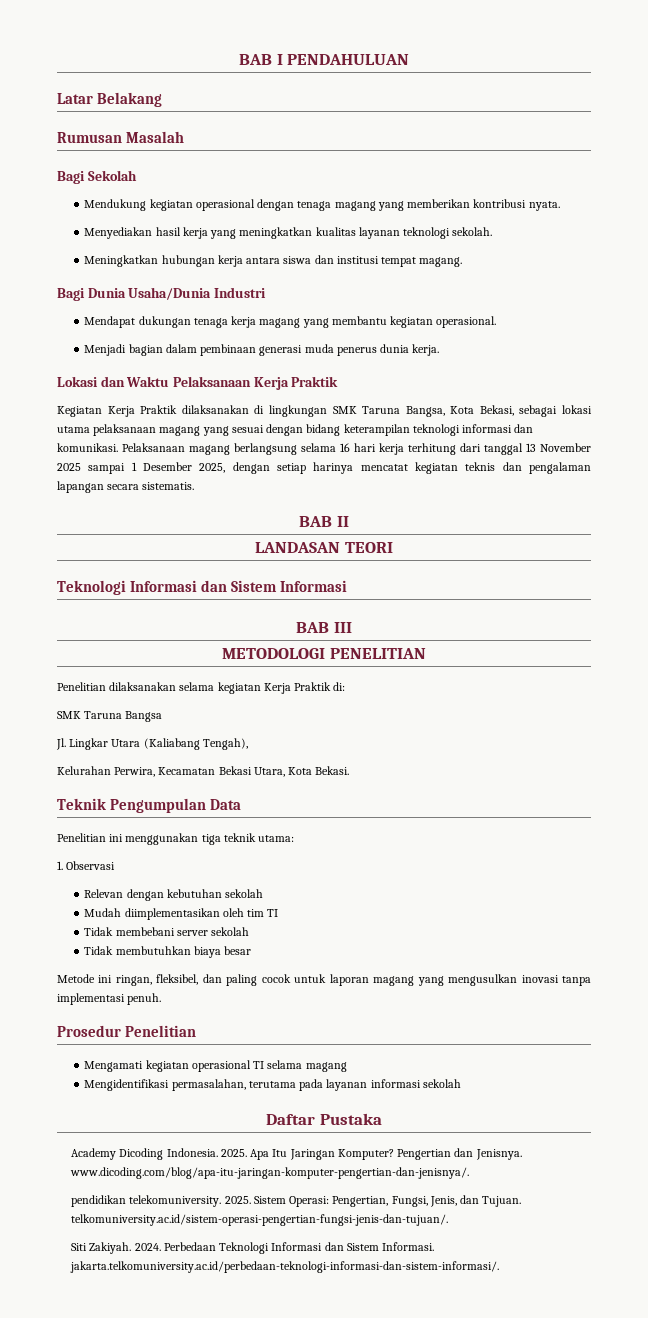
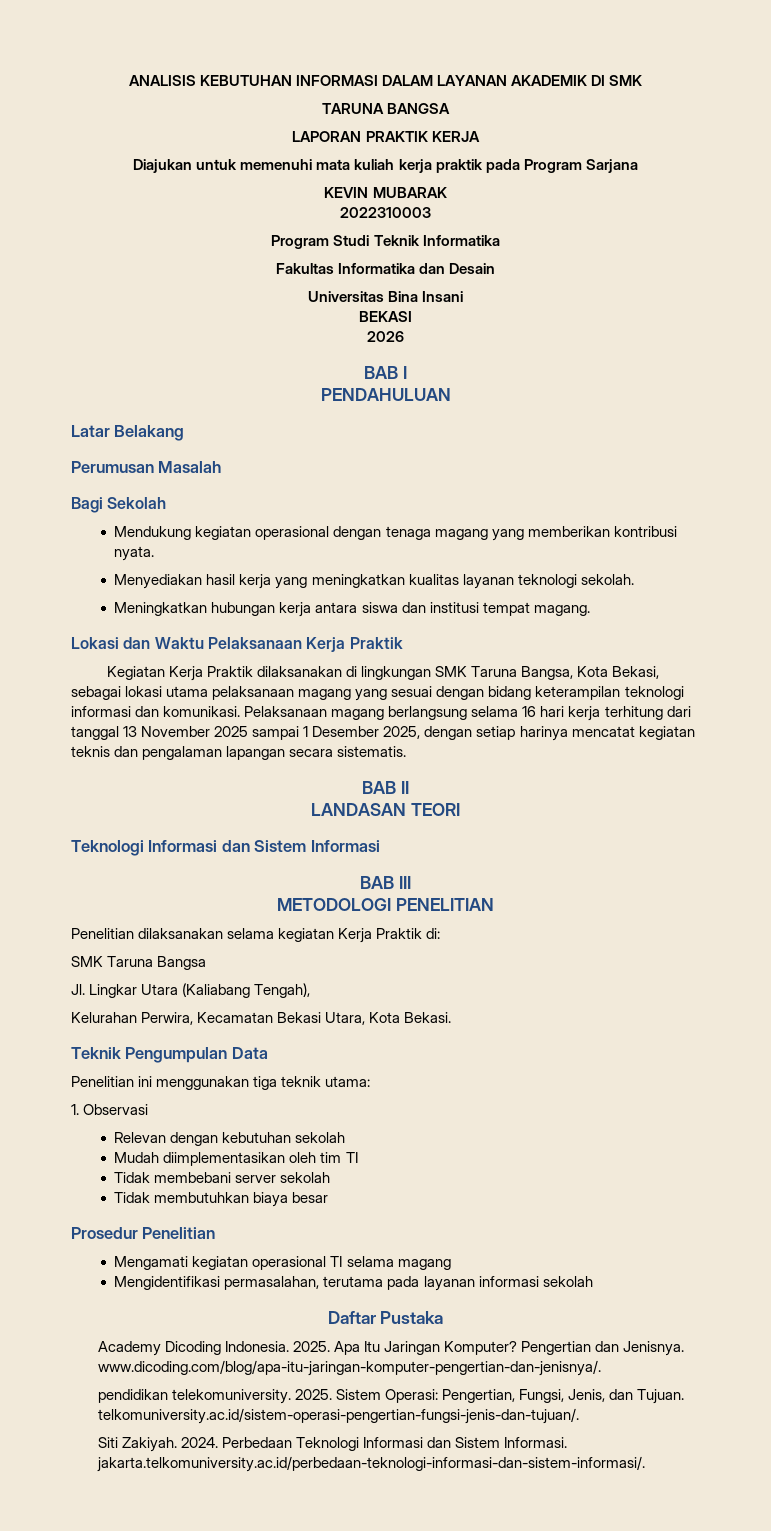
+ ANALISIS KEBUTUHAN INFORMASI DALAM LAYANAN AKADEMIK DI SMK
+ TARUNA BANGSA
+ LAPORAN PRAKTIK KERJA
+ Diajukan untuk memenuhi mata kuliah kerja praktik pada Program Sarjana
+ KEVIN MUBARAK
+ 2022310003
+ Program Studi Teknik Informatika
+ Fakultas Informatika dan Desain
+ Universitas Bina Insani
+ BEKASI
+ 2026
- BAB I PENDAHULUAN
+ BAB I
+ PENDAHULUAN
- Rumusan Masalah
+ Perumusan Masalah
- Bagi Dunia Usaha/Dunia Industri
- Mendapat dukungan tenaga kerja magang yang membantu kegiatan operasional.
- Menjadi bagian dalam pembinaan generasi muda penerus dunia kerja.
- Metode ini ringan, fleksibel, dan paling cocok untuk laporan magang yang mengusulkan inovasi tanpa implementasi penuh.

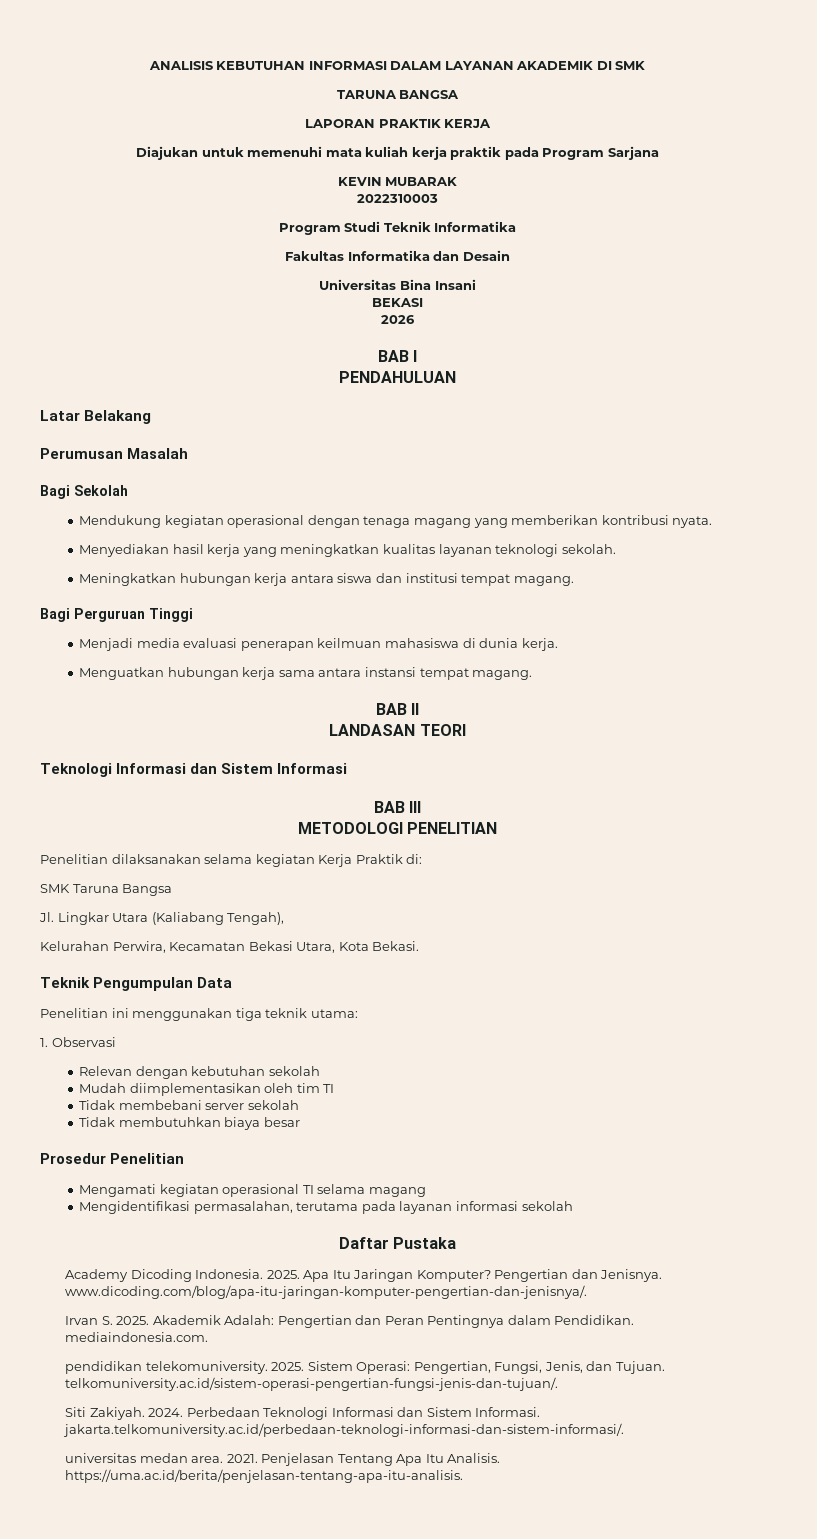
- Lokasi dan Waktu Pelaksanaan Kerja Praktik
- Kegiatan Kerja Praktik dilaksanakan di lingkungan SMK Taruna Bangsa, Kota Bekasi, sebagai lokasi utama pelaksanaan magang yang sesuai dengan bidang keterampilan teknologi informasi dan komunikasi. Pelaksanaan magang berlangsung selama 16 hari kerja terhitung dari tanggal 13 November 2025 sampai 1 Desember 2025, dengan setiap harinya mencatat kegiatan teknis dan pengalaman lapangan secara sistematis.
+ Bagi Perguruan Tinggi
+ Menjadi media evaluasi penerapan keilmuan mahasiswa di dunia kerja.
+ Menguatkan hubungan kerja sama antara instansi tempat magang.
+ Irvan S. 2025. Akademik Adalah: Pengertian dan Peran Pentingnya dalam Pendidikan. mediaindonesia.com.
+ universitas medan area. 2021. Penjelasan Tentang Apa Itu Analisis. https://uma.ac.id/berita/penjelasan-tentang-apa-itu-analisis.

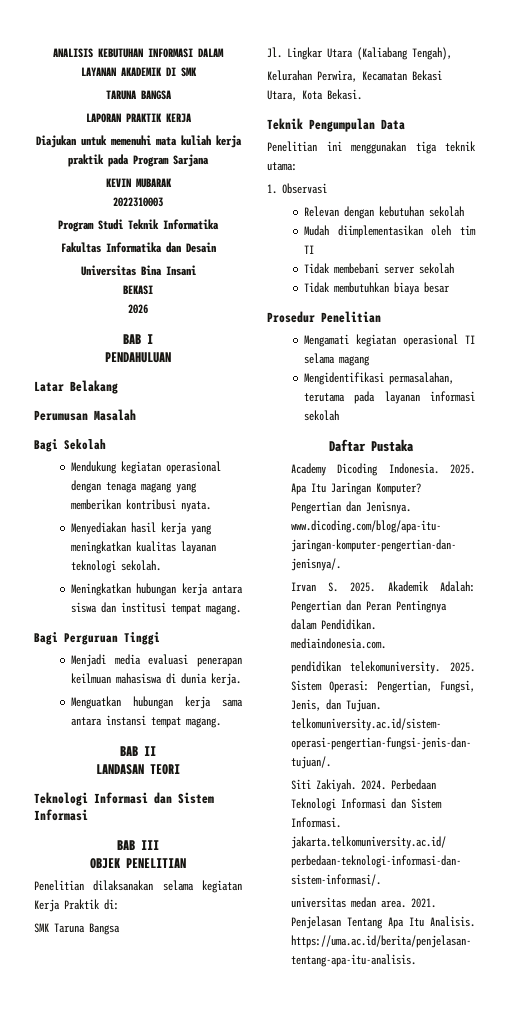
- METODOLOGI PENELITIAN
+ OBJEK PENELITIAN

